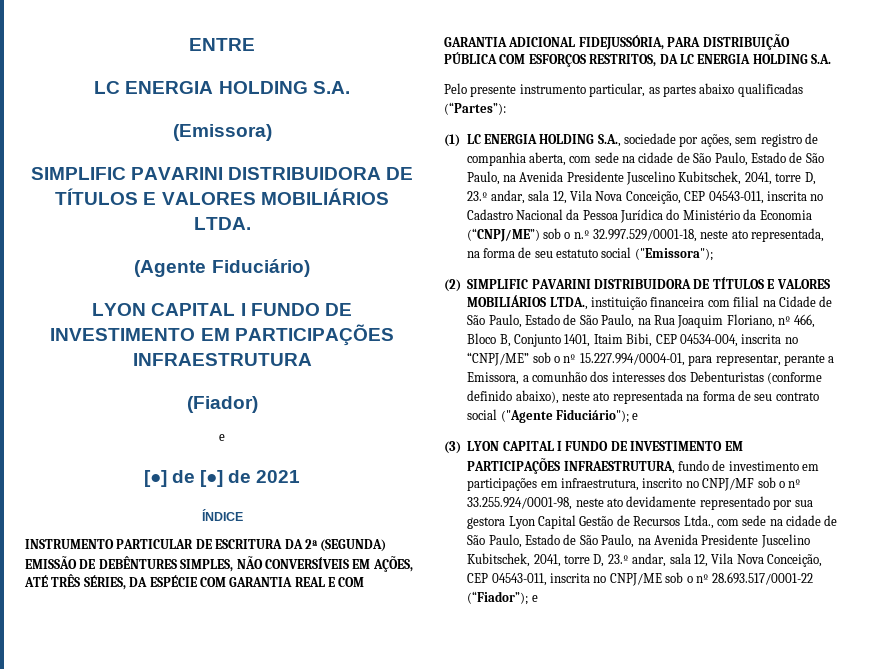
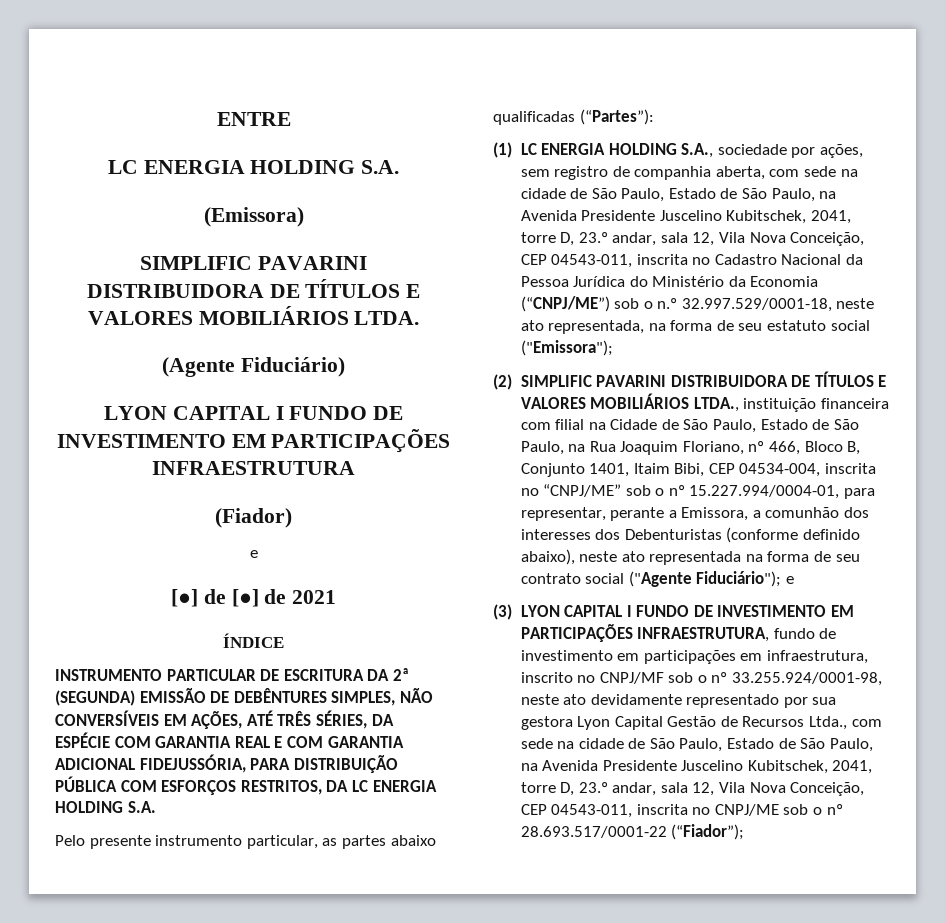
- (3) LYON CAPITAL I FUNDO DE INVESTIMENTO EM PARTICIPAÇÕES INFRAESTRUTURA, fundo de investimento em participações em infraestrutura, inscrito no CNPJ/MF sob o nº 33.255.924/0001-98, neste ato devidamente representado por sua gestora Lyon Capital Gestão de Recursos Ltda., com sede na cidade de São Paulo, Estado de São Paulo, na Avenida Presidente Juscelino Kubitschek, 2041, torre D, 23.º andar, sala 12, Vila Nova Conceição, CEP 04543-011, inscrita no CNPJ/ME sob o nº 28.693.517/0001-22 (“Fiador”); e
+ (3) LYON CAPITAL I FUNDO DE INVESTIMENTO EM PARTICIPAÇÕES INFRAESTRUTURA, fundo de investimento em participações em infraestrutura, inscrito no CNPJ/MF sob o nº 33.255.924/0001-98, neste ato devidamente representado por sua gestora Lyon Capital Gestão de Recursos Ltda., com sede na cidade de São Paulo, Estado de São Paulo, na Avenida Presidente Juscelino Kubitschek, 2041, torre D, 23.º andar, sala 12, Vila Nova Conceição, CEP 04543-011, inscrita no CNPJ/ME sob o nº 28.693.517/0001-22 (“Fiador”);

